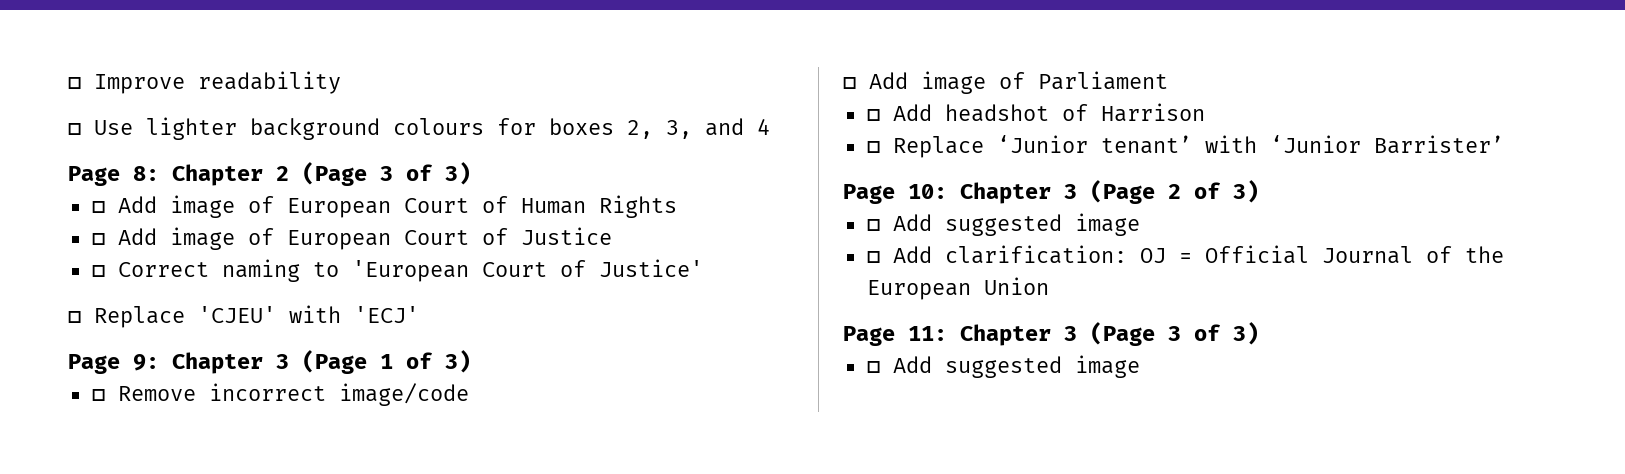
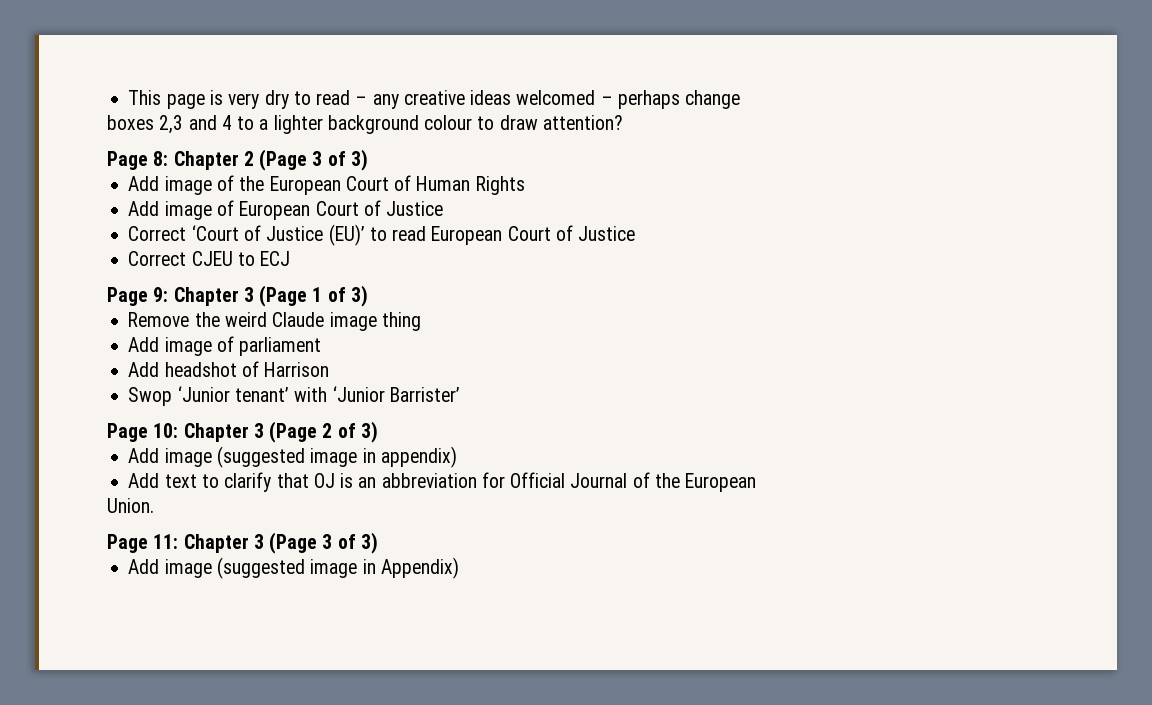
- ☐ Improve readability
- ☐ Use lighter background colours for boxes 2, 3, and 4
+ This page is very dry to read – any creative ideas welcomed – perhaps change
+ boxes 2,3 and 4 to a lighter background colour to draw attention?
- ☐ Add image of European Court of Human Rights
+ Add image of the European Court of Human Rights
- ☐ Add image of European Court of Justice
+ Add image of European Court of Justice
- ☐ Correct naming to 'European Court of Justice'
- ☐ Replace 'CJEU' with 'ECJ'
+ Correct ‘Court of Justice (EU)’ to read European Court of Justice
+ Correct CJEU to ECJ
- ☐ Remove incorrect image/code
- ☐ Add image of Parliament
- ☐ Add headshot of Harrison
+ Remove the weird Claude image thing
+ Add image of parliament
+ Add headshot of Harrison
- ☐ Replace ‘Junior tenant’ with ‘Junior Barrister’
+ Swop ‘Junior tenant’ with ‘Junior Barrister’
  Page 10: Chapter 3 (Page 2 of 3)
- ☐ Add suggested image
- ☐ Add clarification: OJ = Official Journal of the European Union
+ Add image (suggested image in appendix)
+ Add text to clarify that OJ is an abbreviation for Official Journal of the European
+ Union.
  Page 11: Chapter 3 (Page 3 of 3)
- ☐ Add suggested image
+ Add image (suggested image in Appendix)

